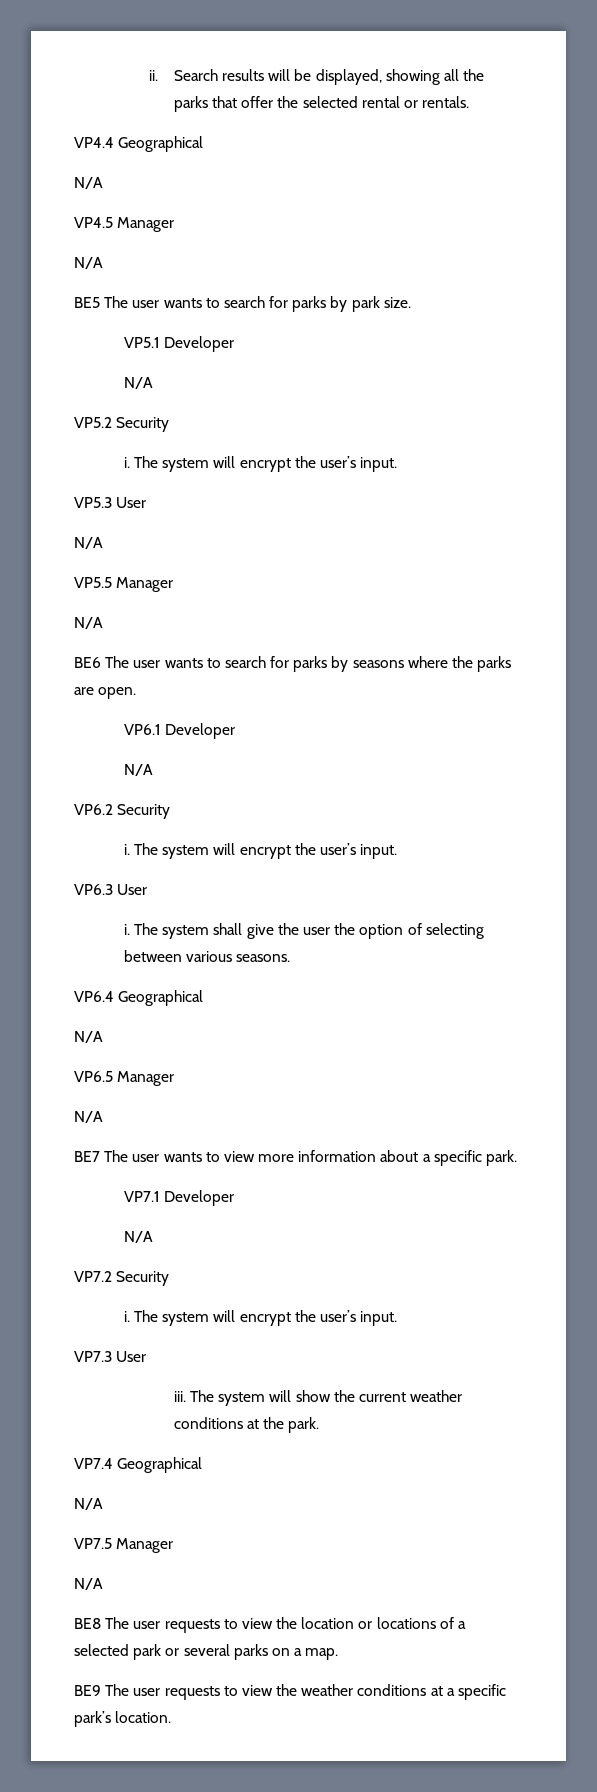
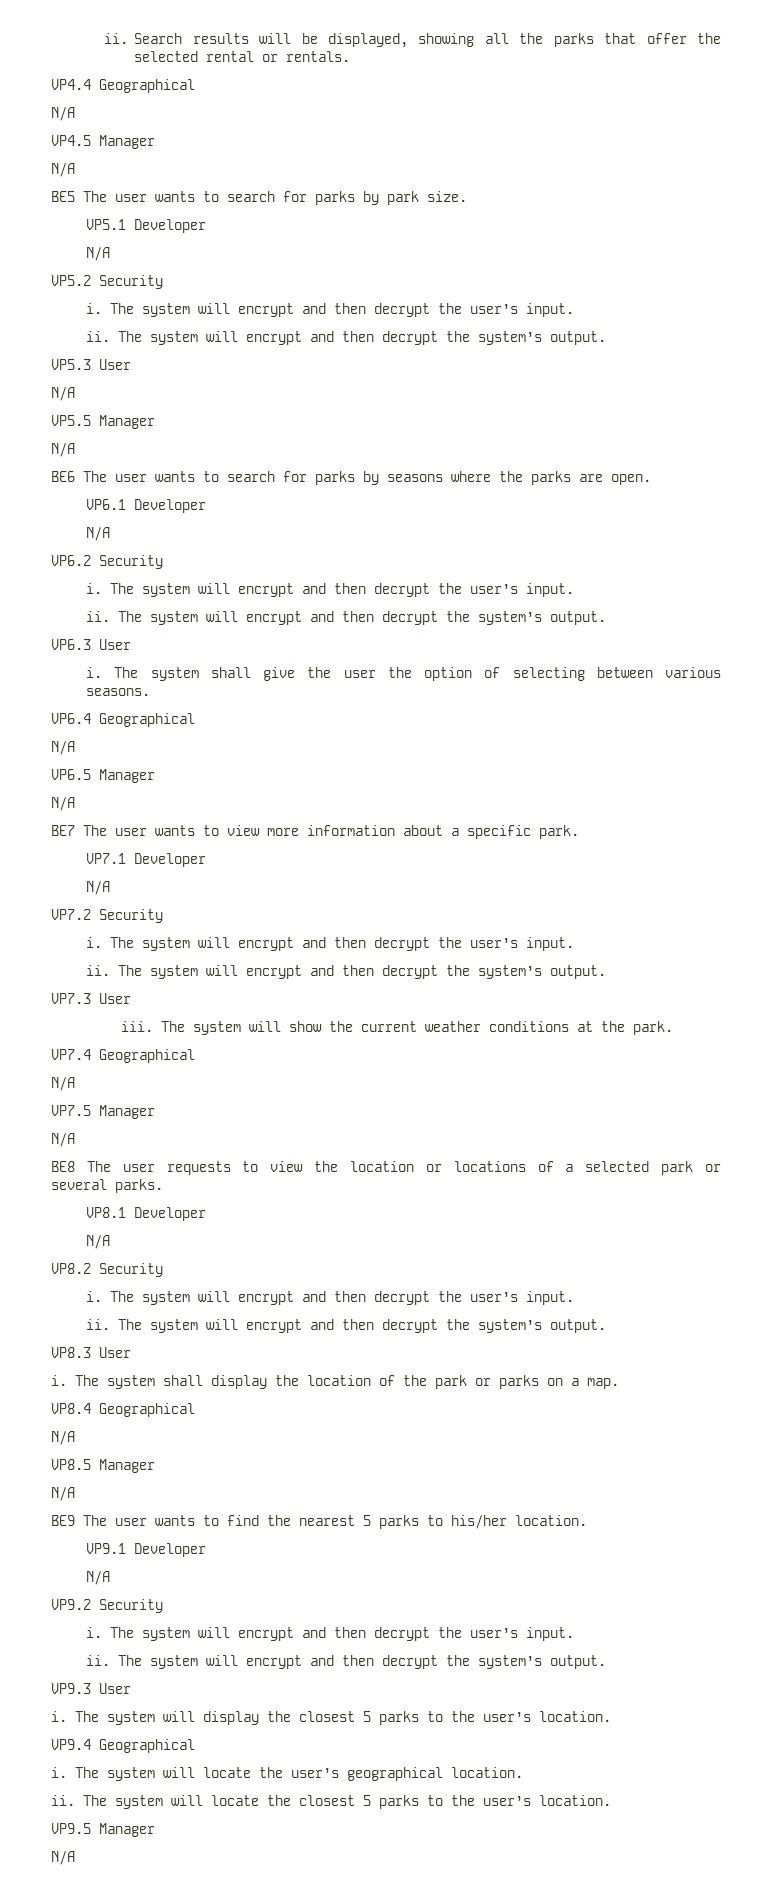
  VP5.2 Security
- i. The system will encrypt the user’s input.
+ i. The system will encrypt and then decrypt the user’s input.
+ ii. The system will encrypt and then decrypt the system’s output.
  VP6.2 Security
- i. The system will encrypt the user’s input.
+ i. The system will encrypt and then decrypt the user’s input.
+ ii. The system will encrypt and then decrypt the system’s output.
  VP7.2 Security
- i. The system will encrypt the user’s input.
+ i. The system will encrypt and then decrypt the user’s input.
+ ii. The system will encrypt and then decrypt the system’s output.
- BE8 The user requests to view the location or locations of a selected park or several parks on a map.
- BE9 The user requests to view the weather conditions at a specific park’s location.
+ BE8 The user requests to view the location or locations of a selected park or several parks.
+ VP8.1 Developer
+ N/A
+ VP8.2 Security
+ i. The system will encrypt and then decrypt the user’s input.
+ ii. The system will encrypt and then decrypt the system’s output.
+ VP8.3 User
+ i. The system shall display the location of the park or parks on a map.
+ VP8.4 Geographical
+ N/A
+ VP8.5 Manager
+ N/A
+ BE9 The user wants to find the nearest 5 parks to his/her location.
+ VP9.1 Developer
+ N/A
+ VP9.2 Security
+ i. The system will encrypt and then decrypt the user’s input.
+ ii. The system will encrypt and then decrypt the system’s output.
+ VP9.3 User
+ i. The system will display the closest 5 parks to the user’s location.
+ VP9.4 Geographical
+ i. The system will locate the user’s geographical location.
+ ii. The system will locate the closest 5 parks to the user’s location.
+ VP9.5 Manager
+ N/A

